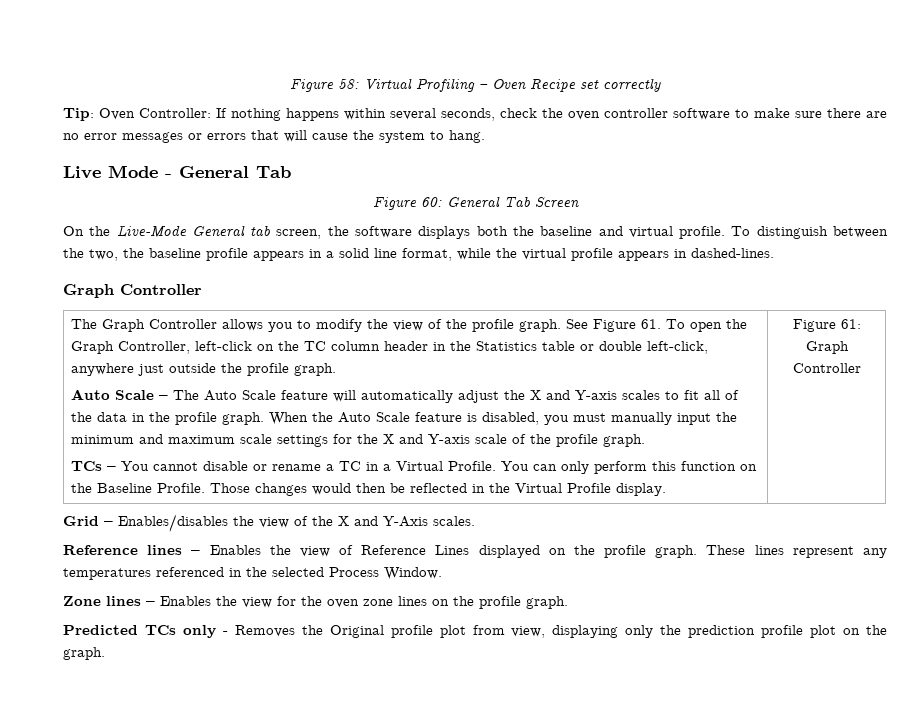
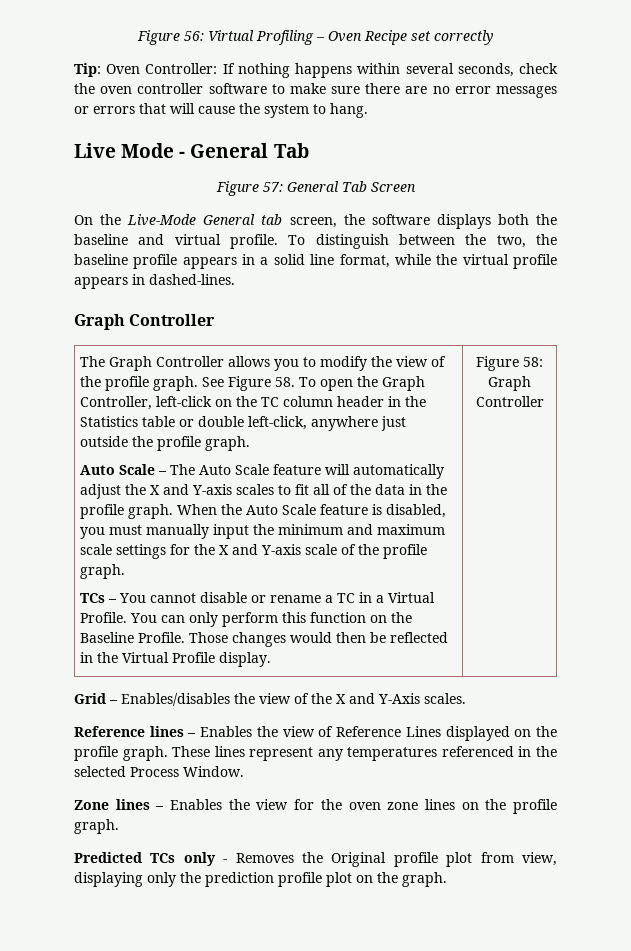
- Figure 58: Virtual Profiling – Oven Recipe set correctly
+ Figure 56: Virtual Profiling – Oven Recipe set correctly
- Figure 60: General Tab Screen
+ Figure 57: General Tab Screen
- See Figure 61. To open the Graph Controller, left-click on the TC column header in the Statistics table or double left-click, anywhere just outside the profile graph.
+ See Figure 58. To open the Graph Controller, left-click on the TC column header in the Statistics table or double left-click, anywhere just outside the profile graph.
- Figure 61: Graph Controller
+ Figure 58: Graph Controller

